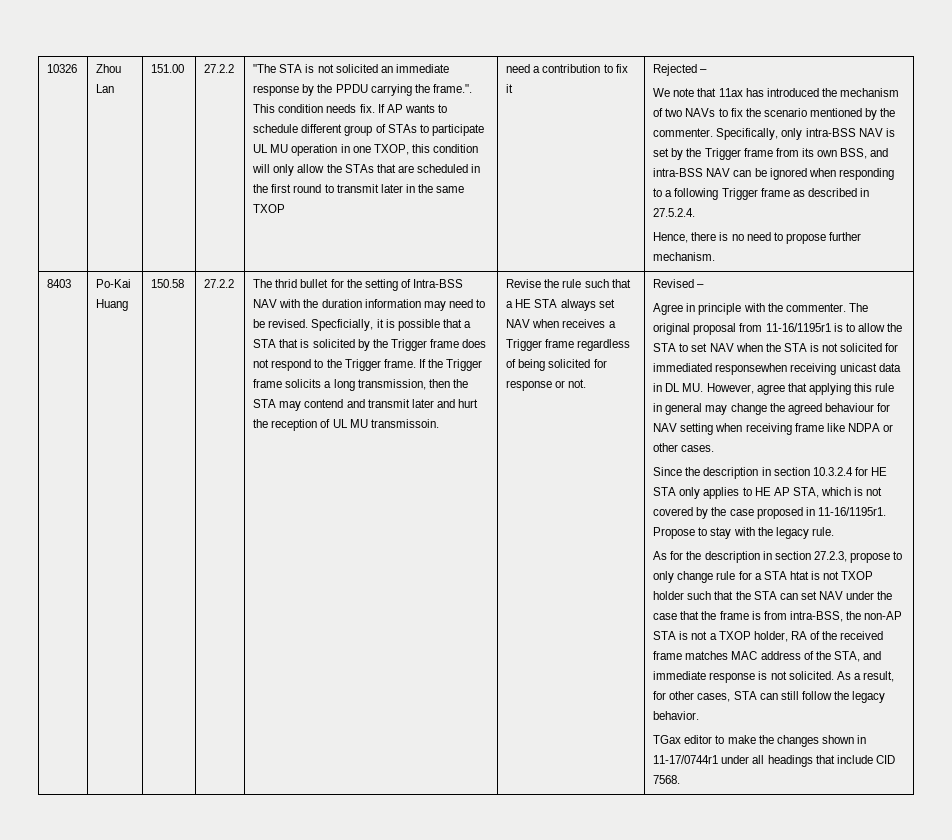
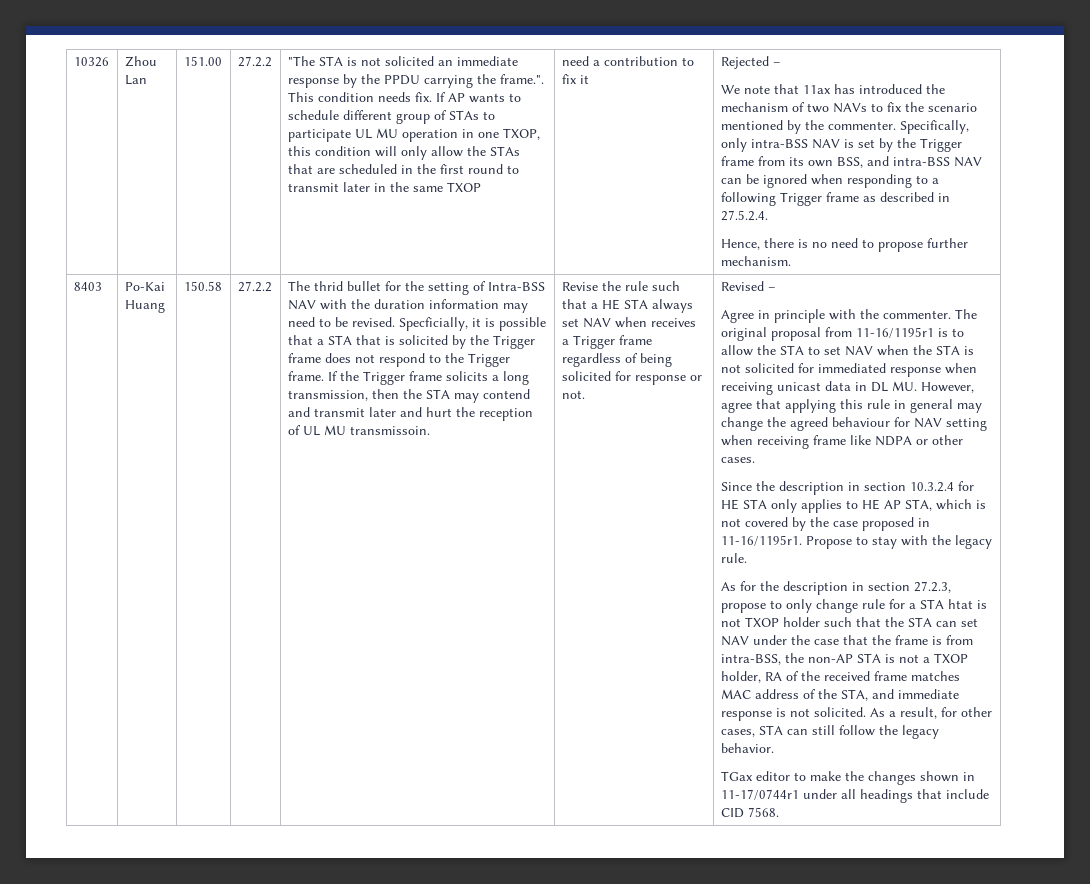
- The original proposal from 11-16/1195r1 is to allow the STA to set NAV when the STA is not solicited for immediated responsewhen receiving unicast data in DL MU. However, agree that applying this rule in general may change the agreed behaviour for NAV setting when receiving frame like NDPA or other cases.
+ The original proposal from 11-16/1195r1 is to allow the STA to set NAV when the STA is not solicited for immediated response when receiving unicast data in DL MU. However, agree that applying this rule in general may change the agreed behaviour for NAV setting when receiving frame like NDPA or other cases.

